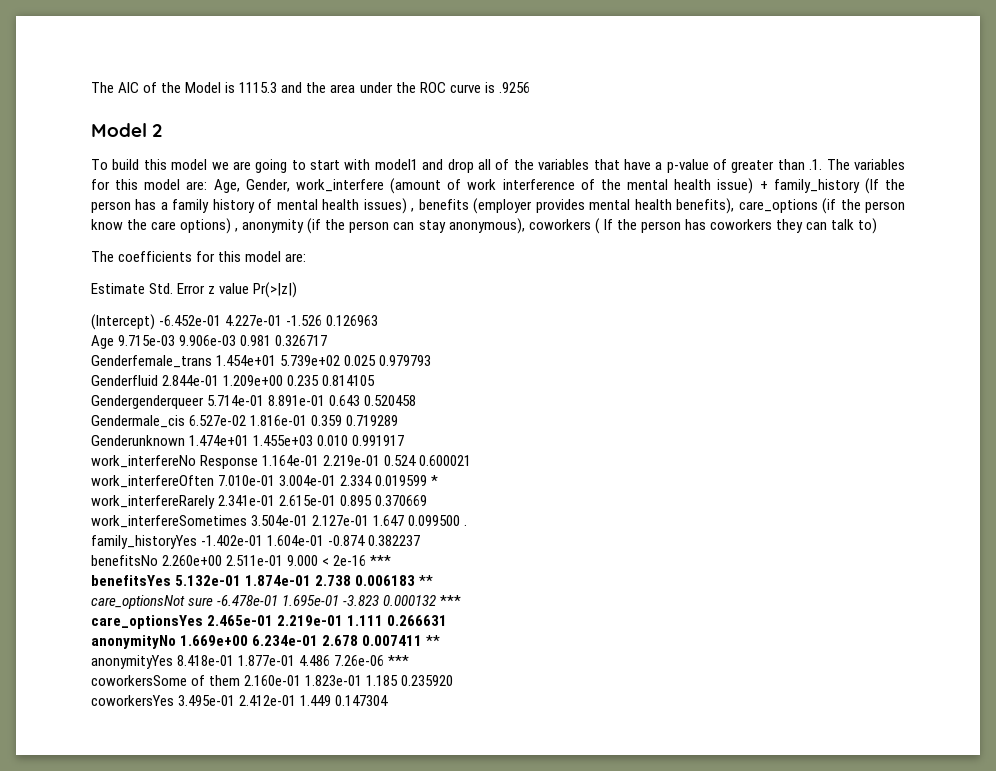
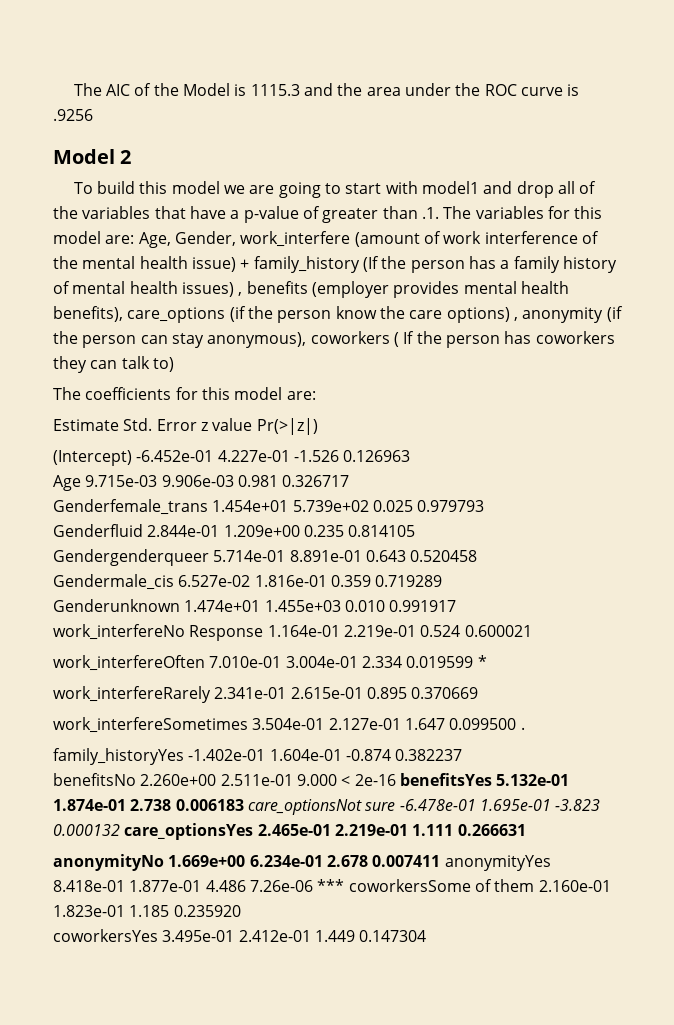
- benefitsNo 2.260e+00 2.511e-01 9.000 < 2e-16 ***
- benefitsYes 5.132e-01 1.874e-01 2.738 0.006183 **
- care_optionsNot sure -6.478e-01 1.695e-01 -3.823 0.000132 ***
- care_optionsYes 2.465e-01 2.219e-01 1.111 0.266631
+ benefitsNo 2.260e+00 2.511e-01 9.000 < 2e-16 benefitsYes 5.132e-01 1.874e-01 2.738 0.006183 care_optionsNot sure -6.478e-01 1.695e-01 -3.823 0.000132 care_optionsYes 2.465e-01 2.219e-01 1.111 0.266631
- anonymityNo 1.669e+00 6.234e-01 2.678 0.007411 **
- anonymityYes 8.418e-01 1.877e-01 4.486 7.26e-06 ***
- coworkersSome of them 2.160e-01 1.823e-01 1.185 0.235920
+ anonymityNo 1.669e+00 6.234e-01 2.678 0.007411 anonymityYes 8.418e-01 1.877e-01 4.486 7.26e-06 *** coworkersSome of them 2.160e-01 1.823e-01 1.185 0.235920

